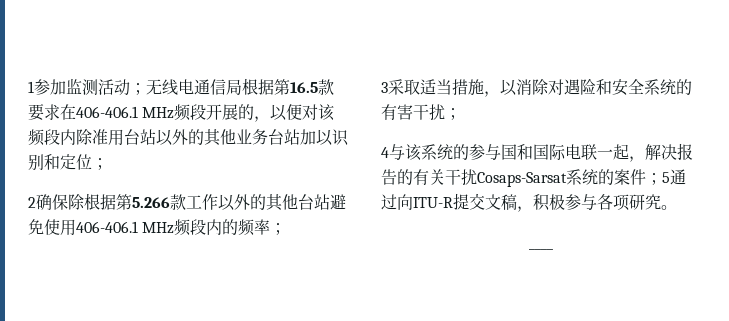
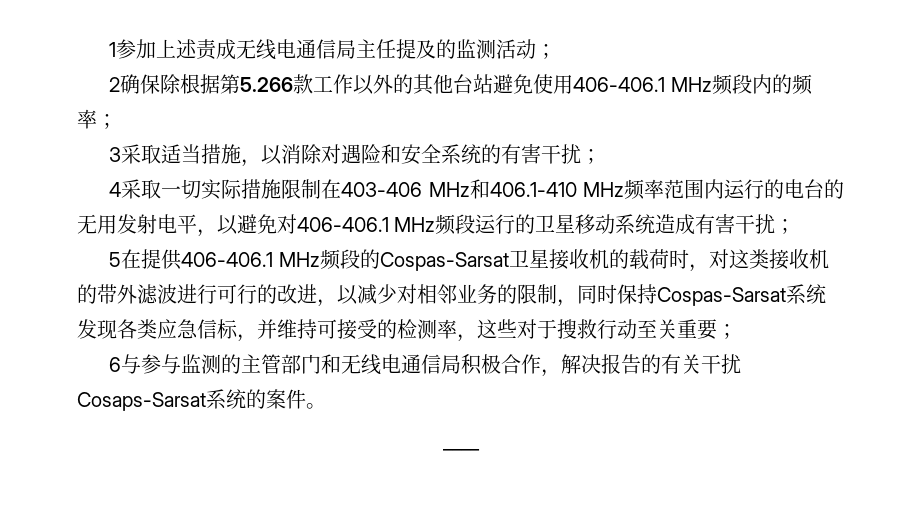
- 1参加监测活动；无线电通信局根据第16.5款要求在406-406.1 MHz频段开展的，以便对该频段内除准用台站以外的其他业务台站加以识别和定位；
+ 1参加上述责成无线电通信局主任提及的监测活动；
- 4与该系统的参与国和国际电联一起，解决报告的有关干扰Cosaps-Sarsat系统的案件；5通过向ITU-R提交文稿，积极参与各项研究。
+ 4采取一切实际措施限制在403-406 MHz和406.1-410 MHz频率范围内运行的电台的无用发射电平，以避免对406-406.1 MHz频段运行的卫星移动系统造成有害干扰；
+ 5在提供406-406.1 MHz频段的Cospas-Sarsat卫星接收机的载荷时，对这类接收机的带外滤波进行可行的改进，以减少对相邻业务的限制，同时保持Cospas-Sarsat系统发现各类应急信标，并维持可接受的检测率，这些对于搜救行动至关重要；
+ 6与参与监测的主管部门和无线电通信局积极合作，解决报告的有关干扰Cosaps-Sarsat系统的案件。

